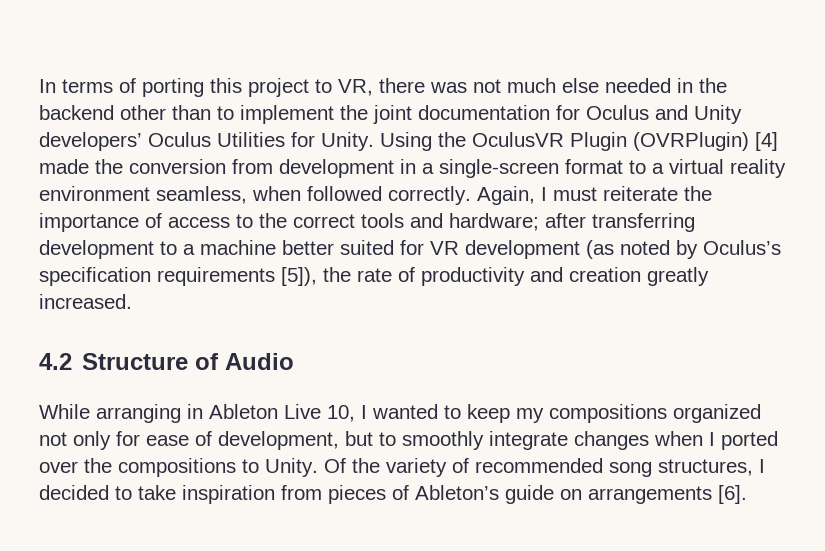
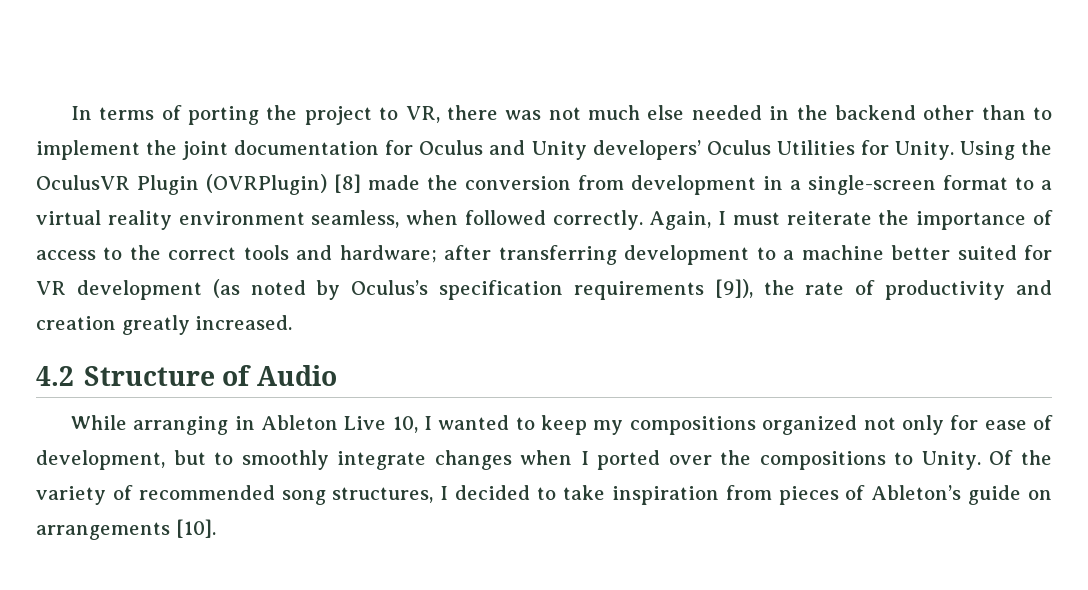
- In terms of porting this project to VR, there was not much else needed in the backend other than to implement the joint documentation for Oculus and Unity developers’ Oculus Utilities for Unity.
+ In terms of porting the project to VR, there was not much else needed in the backend other than to implement the joint documentation for Oculus and Unity developers’ Oculus Utilities for Unity.
- Using the OculusVR Plugin (OVRPlugin) [4] made the conversion from development in a single-screen format to a virtual reality environment seamless, when followed correctly.
+ Using the OculusVR Plugin (OVRPlugin) [8] made the conversion from development in a single-screen format to a virtual reality environment seamless, when followed correctly.
- Again, I must reiterate the importance of access to the correct tools and hardware; after transferring development to a machine better suited for VR development (as noted by Oculus’s specification requirements [5]), the rate of productivity and creation greatly increased.
+ Again, I must reiterate the importance of access to the correct tools and hardware; after transferring development to a machine better suited for VR development (as noted by Oculus’s specification requirements [9]), the rate of productivity and creation greatly increased.
- Of the variety of recommended song structures, I decided to take inspiration from pieces of Ableton’s guide on arrangements [6].
+ Of the variety of recommended song structures, I decided to take inspiration from pieces of Ableton’s guide on arrangements [10].

